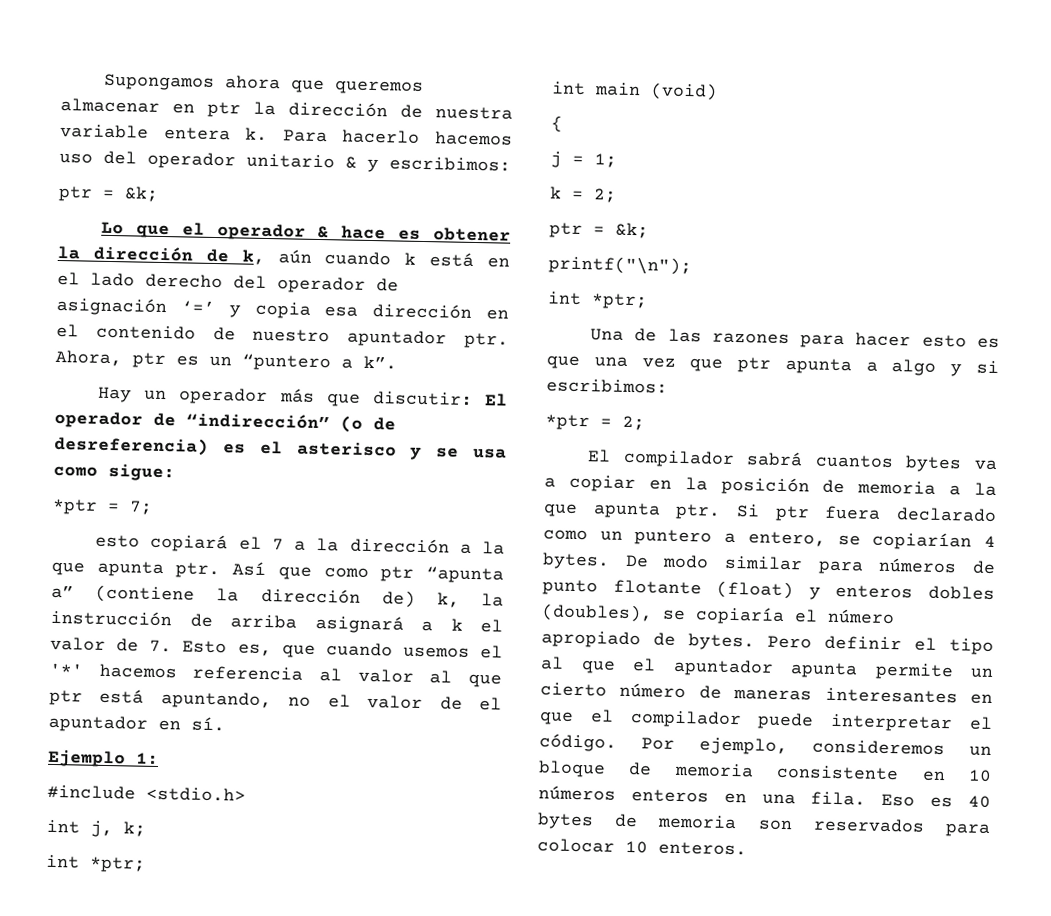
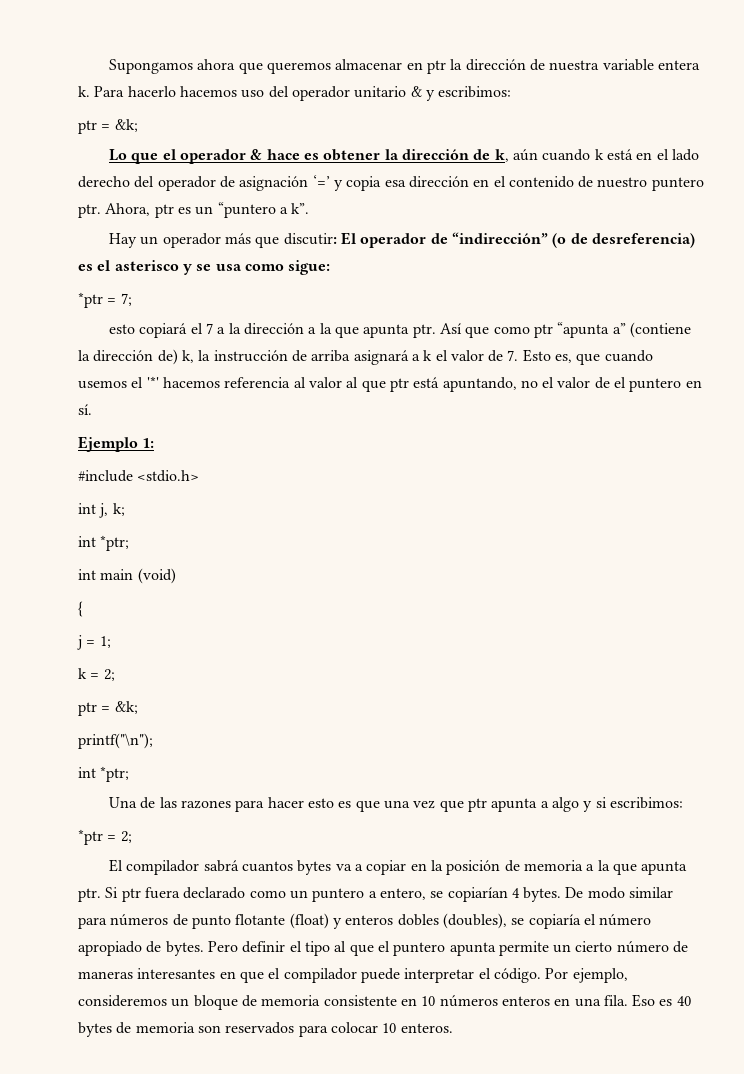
- Lo que el operador & hace es obtener la dirección de k, aún cuando k está en el lado derecho del operador de asignación ‘=’ y copia esa dirección en el contenido de nuestro apuntador ptr.
+ Lo que el operador & hace es obtener la dirección de k, aún cuando k está en el lado derecho del operador de asignación ‘=’ y copia esa dirección en el contenido de nuestro puntero ptr.
- Así que como ptr “apunta a” (contiene la dirección de) k, la instrucción de arriba asignará a k el valor de 7. Esto es, que cuando usemos el '*' hacemos referencia al valor al que ptr está apuntando, no el valor de el apuntador en sí.
+ Así que como ptr “apunta a” (contiene la dirección de) k, la instrucción de arriba asignará a k el valor de 7. Esto es, que cuando usemos el '*' hacemos referencia al valor al que ptr está apuntando, no el valor de el puntero en sí.
- Pero definir el tipo al que el apuntador apunta permite un cierto número de maneras interesantes en que el compilador puede interpretar el código.
+ Pero definir el tipo al que el puntero apunta permite un cierto número de maneras interesantes en que el compilador puede interpretar el código.

